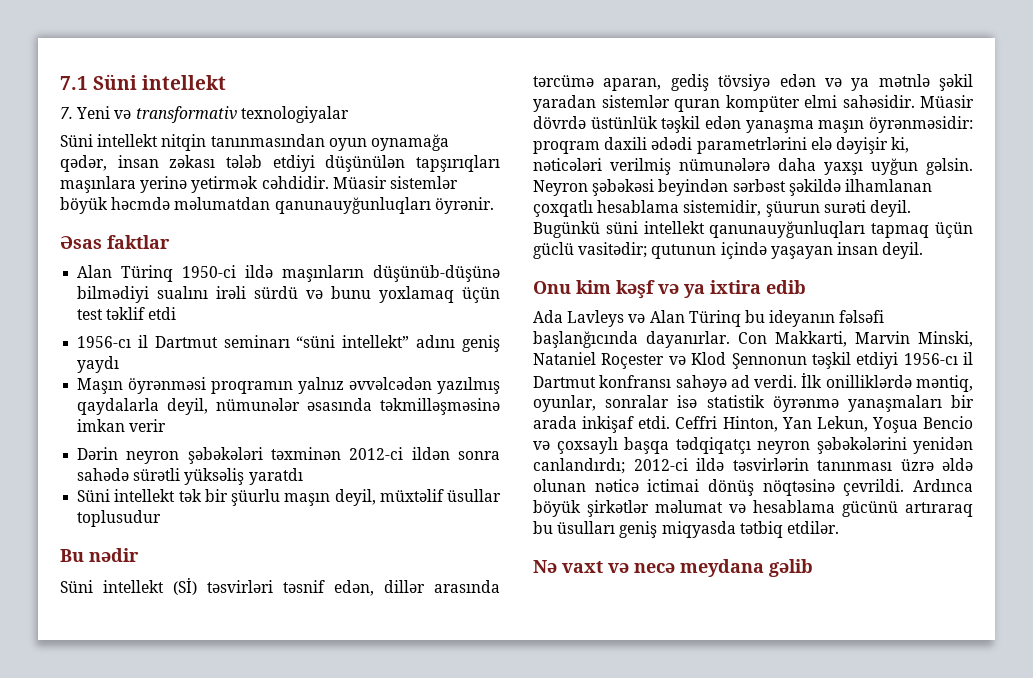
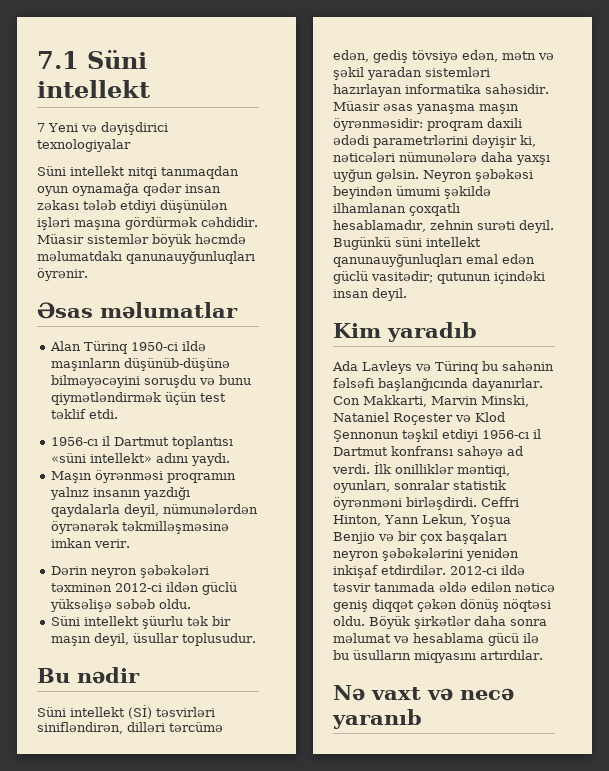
- 7. Yeni və transformativ texnologiyalar
+ 7 Yeni və dəyişdirici texnologiyalar
- Süni intellekt nitqin tanınmasından oyun oynamağa qədər, insan zəkası tələb etdiyi düşünülən tapşırıqları maşınlara yerinə yetirmək cəhdidir.
+ Süni intellekt nitqi tanımaqdan oyun oynamağa qədər insan zəkası tələb etdiyi düşünülən işləri maşına gördürmək cəhdidir.
- Müasir sistemlər böyük həcmdə məlumatdan qanunauyğunluqları öyrənir.
+ Müasir sistemlər böyük həcmdə məlumatdakı qanunauyğunluqları öyrənir.
- Əsas faktlar
+ Əsas məlumatlar
- Alan Türinq 1950-ci ildə maşınların düşünüb-düşünə bilmədiyi sualını irəli sürdü və bunu yoxlamaq üçün test təklif etdi
- 1956-cı il Dartmut seminarı “süni intellekt” adını geniş yaydı
- Maşın öyrənməsi proqramın yalnız əvvəlcədən yazılmış qaydalarla deyil, nümunələr əsasında təkmilləşməsinə imkan verir
+ Alan Türinq 1950-ci ildə maşınların düşünüb-düşünə bilməyəcəyini soruşdu və bunu qiymətləndirmək üçün test təklif etdi.
+ 1956-cı il Dartmut toplantısı «süni intellekt» adını yaydı.
+ Maşın öyrənməsi proqramın yalnız insanın yazdığı qaydalarla deyil, nümunələrdən öyrənərək təkmilləşməsinə imkan verir.
- Dərin neyron şəbəkələri təxminən 2012-ci ildən sonra sahədə sürətli yüksəliş yaratdı
- Süni intellekt tək bir şüurlu maşın deyil, müxtəlif üsullar toplusudur
+ Dərin neyron şəbəkələri təxminən 2012-ci ildən güclü yüksəlişə səbəb oldu.
+ Süni intellekt şüurlu tək bir maşın deyil, üsullar toplusudur.
- Süni intellekt (Sİ) təsvirləri təsnif edən, dillər arasında tərcümə aparan, gediş tövsiyə edən və ya mətnlə şəkil yaradan sistemlər quran kompüter elmi sahəsidir. Müasir dövrdə üstünlük təşkil edən yanaşma maşın öyrənməsidir: proqram daxili ədədi parametrlərini elə dəyişir ki, nəticələri verilmiş nümunələrə daha yaxşı uyğun gəlsin.
+ Süni intellekt (Sİ) təsvirləri sinifləndirən, dilləri tərcümə edən, gediş tövsiyə edən, mətn və şəkil yaradan sistemləri hazırlayan informatika sahəsidir. Müasir əsas yanaşma maşın öyrənməsidir: proqram daxili ədədi parametrlərini dəyişir ki, nəticələri nümunələrə daha yaxşı uyğun gəlsin.
- Neyron şəbəkəsi beyindən sərbəst şəkildə ilhamlanan çoxqatlı hesablama sistemidir, şüurun surəti deyil.
+ Neyron şəbəkəsi beyindən ümumi şəkildə ilhamlanan çoxqatlı hesablamadır, zehnin surəti deyil.
- Bugünkü süni intellekt qanunauyğunluqları tapmaq üçün güclü vasitədir; qutunun içində yaşayan insan deyil.
+ Bugünkü süni intellekt qanunauyğunluqları emal edən güclü vasitədir; qutunun içindəki insan deyil.
- Onu kim kəşf və ya ixtira edib
+ Kim yaradıb
- Ada Lavleys və Alan Türinq bu ideyanın fəlsəfi başlanğıcında dayanırlar.
+ Ada Lavleys və Türinq bu sahənin fəlsəfi başlanğıcında dayanırlar.
- İlk onilliklərdə məntiq, oyunlar, sonralar isə statistik öyrənmə yanaşmaları bir arada inkişaf etdi.
+ İlk onilliklər məntiqi, oyunları, sonralar statistik öyrənməni birləşdirdi.
- Ceffri Hinton, Yan Lekun, Yoşua Bencio və çoxsaylı başqa tədqiqatçı neyron şəbəkələrini yenidən canlandırdı; 2012-ci ildə təsvirlərin tanınması üzrə əldə olunan nəticə ictimai dönüş nöqtəsinə çevrildi. Ardınca böyük şirkətlər məlumat və hesablama gücünü artıraraq bu üsulları geniş miqyasda tətbiq etdilər.
+ Ceffri Hinton, Yann Lekun, Yoşua Benjio və bir çox başqaları neyron şəbəkələrini yenidən inkişaf etdirdilər. 2012-ci ildə təsvir tanımada əldə edilən nəticə geniş diqqət çəkən dönüş nöqtəsi oldu. Böyük şirkətlər daha sonra məlumat və hesablama gücü ilə bu üsulların miqyasını artırdılar.
- Nə vaxt və necə meydana gəlib
+ Nə vaxt və necə yaranıb

